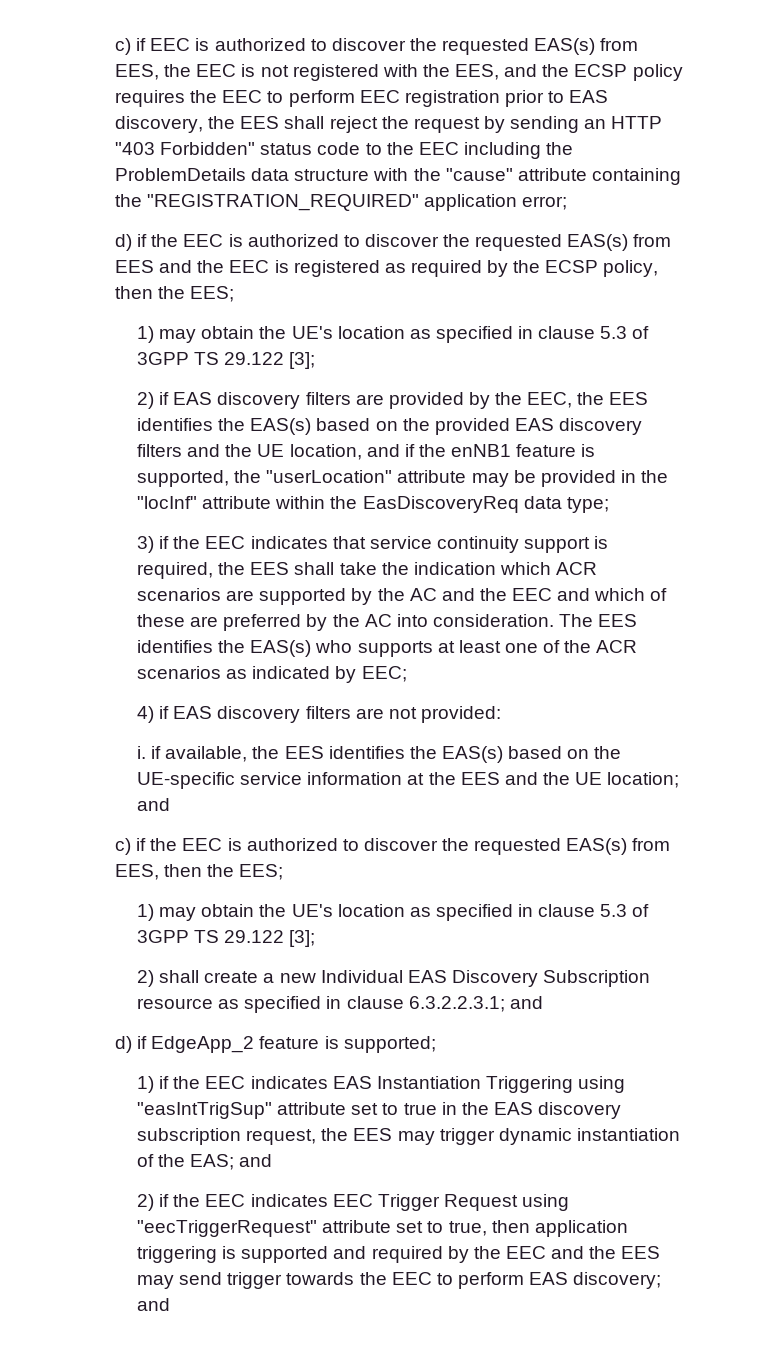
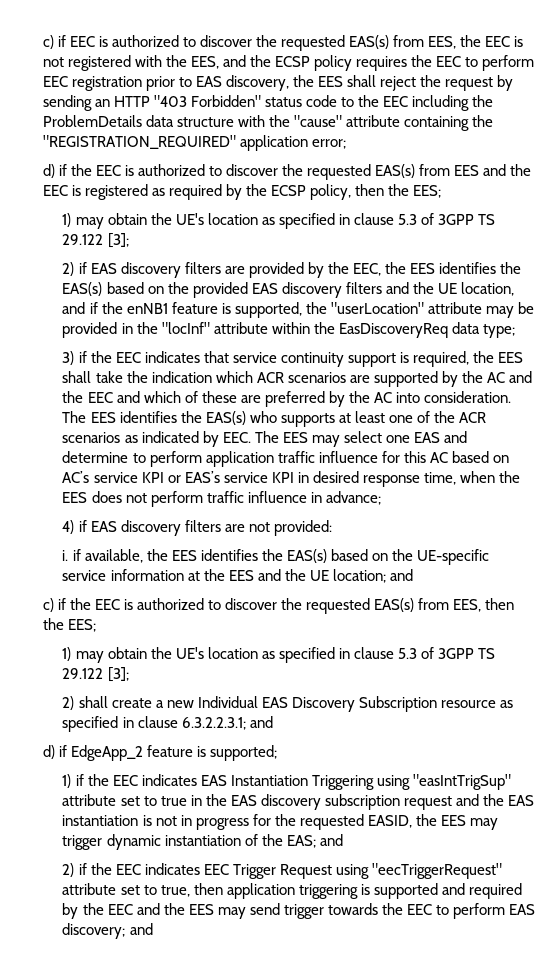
- The EES identifies the EAS(s) who supports at least one of the ACR scenarios as indicated by EEC;
+ The EES identifies the EAS(s) who supports at least one of the ACR scenarios as indicated by EEC. The EES may select one EAS and determine to perform application traffic influence for this AC based on AC’s service KPI or EAS’s service KPI in desired response time, when the EES does not perform traffic influence in advance;
- 1) if the EEC indicates EAS Instantiation Triggering using "easIntTrigSup" attribute set to true in the EAS discovery subscription request, the EES may trigger dynamic instantiation of the EAS; and
+ 1) if the EEC indicates EAS Instantiation Triggering using "easIntTrigSup" attribute set to true in the EAS discovery subscription request and the EAS instantiation is not in progress for the requested EASID, the EES may trigger dynamic instantiation of the EAS; and

